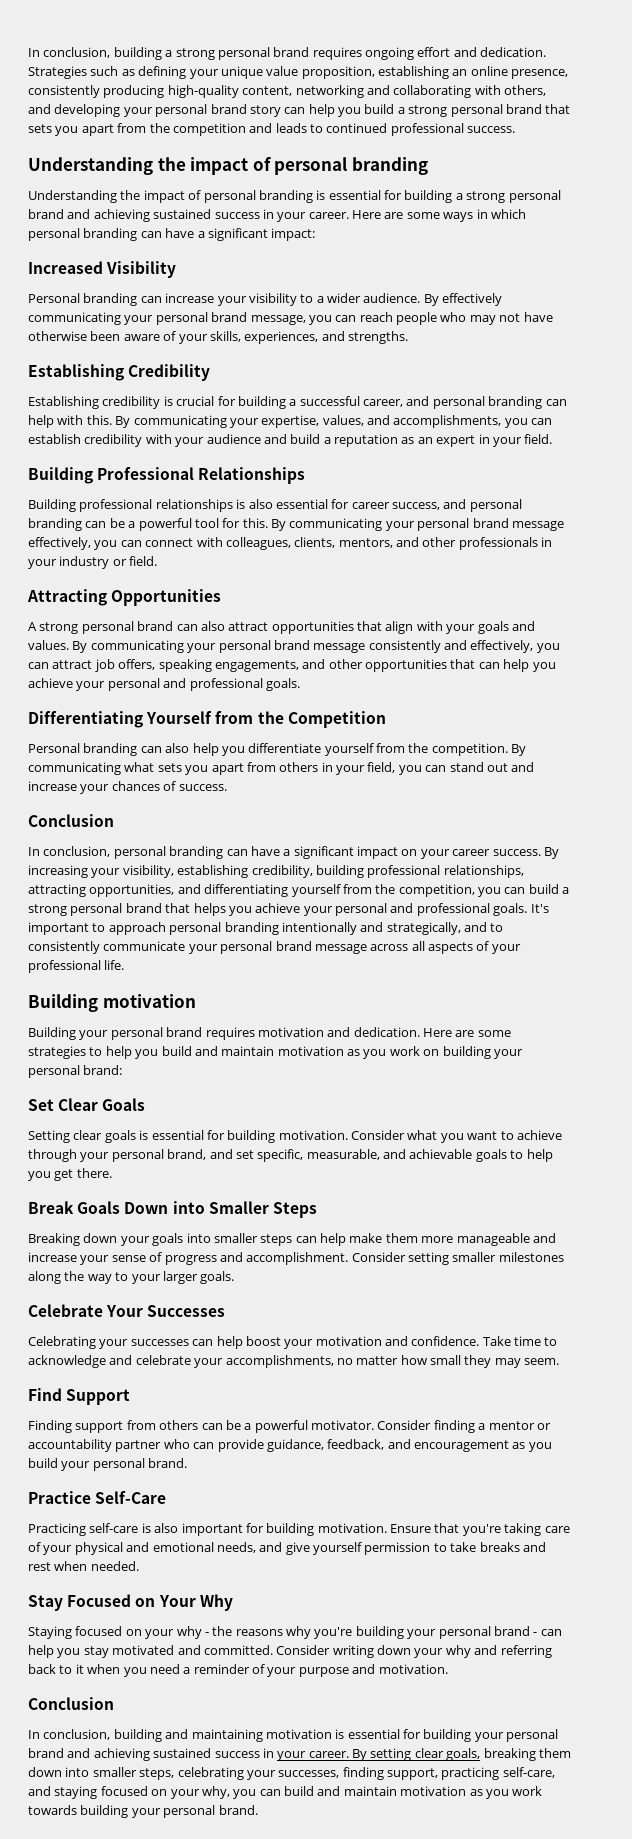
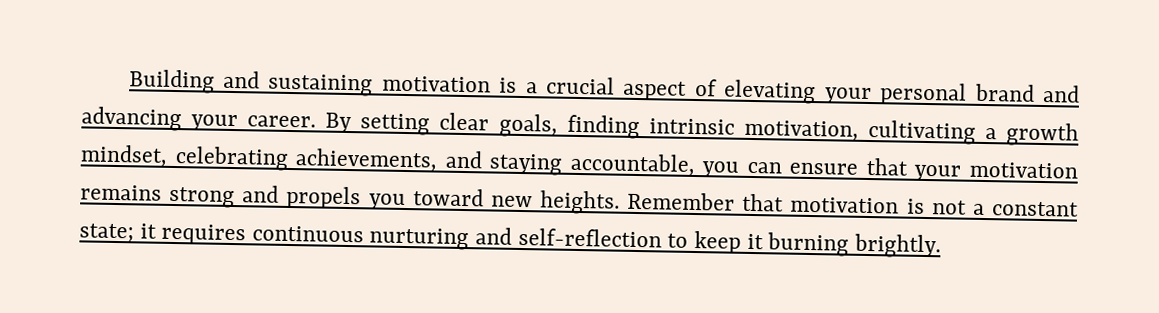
- In conclusion, building a strong personal brand requires ongoing effort and dedication. Strategies such as defining your unique value proposition, establishing an online presence, consistently producing high-quality content, networking and collaborating with others, and developing your personal brand story can help you build a strong personal brand that sets you apart from the competition and leads to continued professional success.
- Understanding the impact of personal branding
- Understanding the impact of personal branding is essential for building a strong personal brand and achieving sustained success in your career. Here are some ways in which personal branding can have a significant impact:
- Increased Visibility
- Personal branding can increase your visibility to a wider audience. By effectively communicating your personal brand message, you can reach people who may not have otherwise been aware of your skills, experiences, and strengths.
- Establishing Credibility
- Establishing credibility is crucial for building a successful career, and personal branding can help with this. By communicating your expertise, values, and accomplishments, you can establish credibility with your audience and build a reputation as an expert in your field.
- Building Professional Relationships
- Building professional relationships is also essential for career success, and personal branding can be a powerful tool for this. By communicating your personal brand message effectively, you can connect with colleagues, clients, mentors, and other professionals in your industry or field.
- Attracting Opportunities
- A strong personal brand can also attract opportunities that align with your goals and values. By communicating your personal brand message consistently and effectively, you can attract job offers, speaking engagements, and other opportunities that can help you achieve your personal and professional goals.
- Differentiating Yourself from the Competition
- Personal branding can also help you differentiate yourself from the competition. By communicating what sets you apart from others in your field, you can stand out and increase your chances of success.
- Conclusion
- In conclusion, personal branding can have a significant impact on your career success. By increasing your visibility, establishing credibility, building professional relationships, attracting opportunities, and differentiating yourself from the competition, you can build a strong personal brand that helps you achieve your personal and professional goals. It's important to approach personal branding intentionally and strategically, and to consistently communicate your personal brand message across all aspects of your professional life.
- Building motivation
- Building your personal brand requires motivation and dedication. Here are some strategies to help you build and maintain motivation as you work on building your personal brand:
- Set Clear Goals
- Setting clear goals is essential for building motivation. Consider what you want to achieve through your personal brand, and set specific, measurable, and achievable goals to help you get there.
- Break Goals Down into Smaller Steps
- Breaking down your goals into smaller steps can help make them more manageable and increase your sense of progress and accomplishment. Consider setting smaller milestones along the way to your larger goals.
- Celebrate Your Successes
- Celebrating your successes can help boost your motivation and confidence. Take time to acknowledge and celebrate your accomplishments, no matter how small they may seem.
- Find Support
- Finding support from others can be a powerful motivator. Consider finding a mentor or accountability partner who can provide guidance, feedback, and encouragement as you build your personal brand.
- Practice Self-Care
- Practicing self-care is also important for building motivation. Ensure that you're taking care of your physical and emotional needs, and give yourself permission to take breaks and rest when needed.
- Stay Focused on Your Why
- Staying focused on your why - the reasons why you're building your personal brand - can help you stay motivated and committed. Consider writing down your why and referring back to it when you need a reminder of your purpose and motivation.
- Conclusion
- In conclusion, building and maintaining motivation is essential for building your personal brand and achieving sustained success in your career.
+ Building and sustaining motivation is a crucial aspect of elevating your personal brand and advancing your career.
- By setting clear goals, breaking them down into smaller steps, celebrating your successes, finding support, practicing self-care, and staying focused on your why, you can build and maintain motivation as you work towards building your personal brand.
+ By setting clear goals, finding intrinsic motivation, cultivating a growth mindset, celebrating achievements, and staying accountable, you can ensure that your motivation remains strong and propels you toward new heights. Remember that motivation is not a constant state; it requires continuous nurturing and self-reflection to keep it burning brightly.

